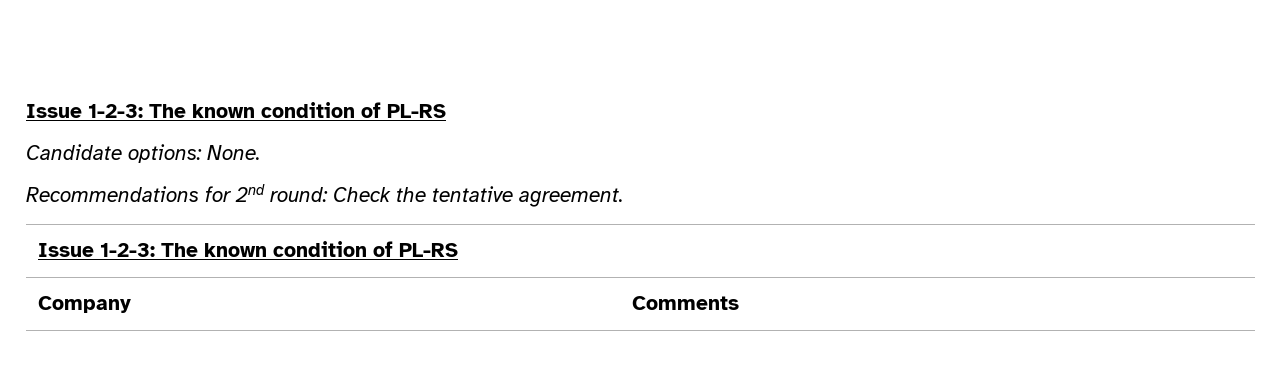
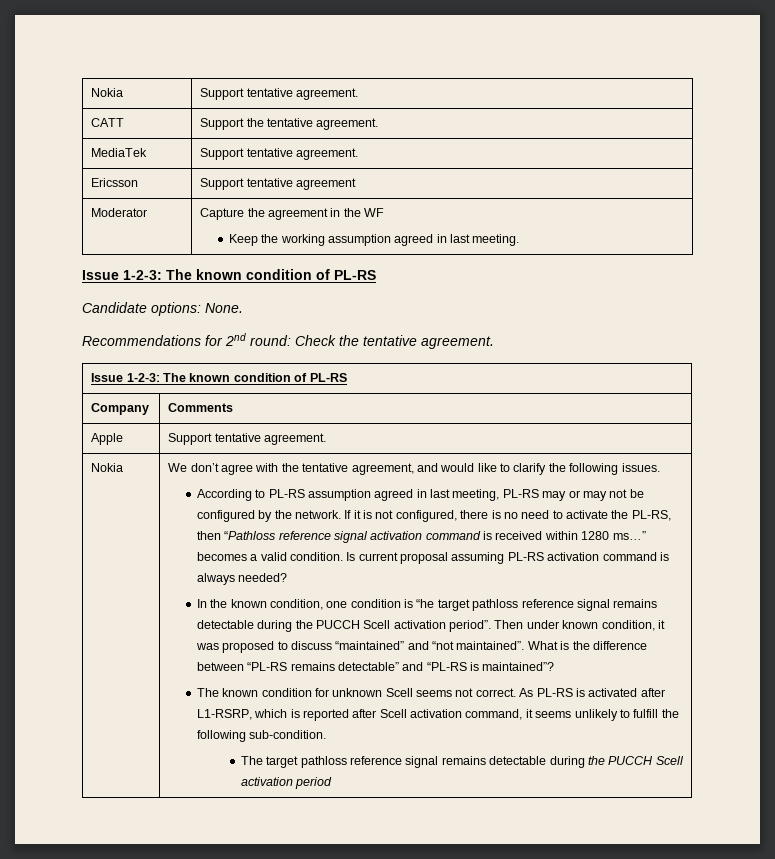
+ Nokia | Support tentative agreement.
+ CATT | Support the tentative agreement.
+ MediaTek | Support tentative agreement.
+ Ericsson | Support tentative agreement
+ Moderator | Capture the agreement in the WF
+ Keep the working assumption agreed in last meeting.
+ Apple | Support tentative agreement.
+ Nokia | We don’t agree with the tentative agreement, and would like to clarify the following issues.
+ According to PL-RS assumption agreed in last meeting, PL-RS may or may not be configured by the network. If it is not configured, there is no need to activate the PL-RS, then “Pathloss reference signal activation command is received within 1280 ms…” becomes a valid condition. Is current proposal assuming PL-RS activation command is always needed?
+ In the known condition, one condition is “he target pathloss reference signal remains detectable during the PUCCH Scell activation period”. Then under known condition, it was proposed to discuss “maintained” and “not maintained”. What is the difference between “PL-RS remains detectable” and “PL-RS is maintained”?
+ The known condition for unknown Scell seems not correct. As PL-RS is activated after L1-RSRP, which is reported after Scell activation command, it seems unlikely to fulfill the following sub-condition.
+ The target pathloss reference signal remains detectable during the PUCCH Scell activation period

